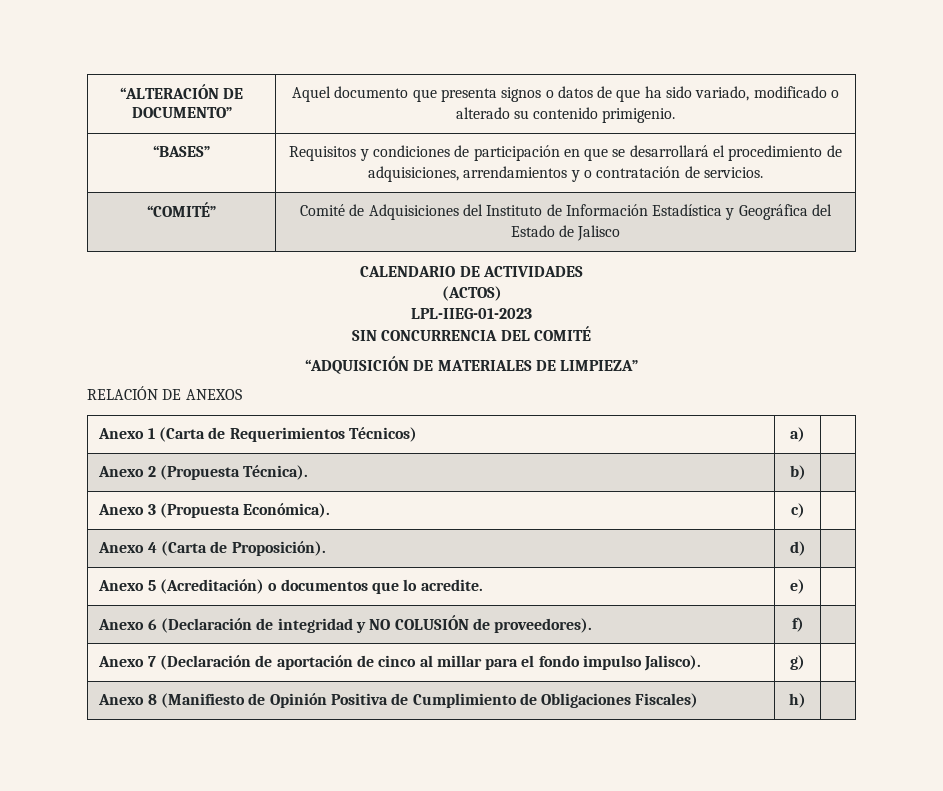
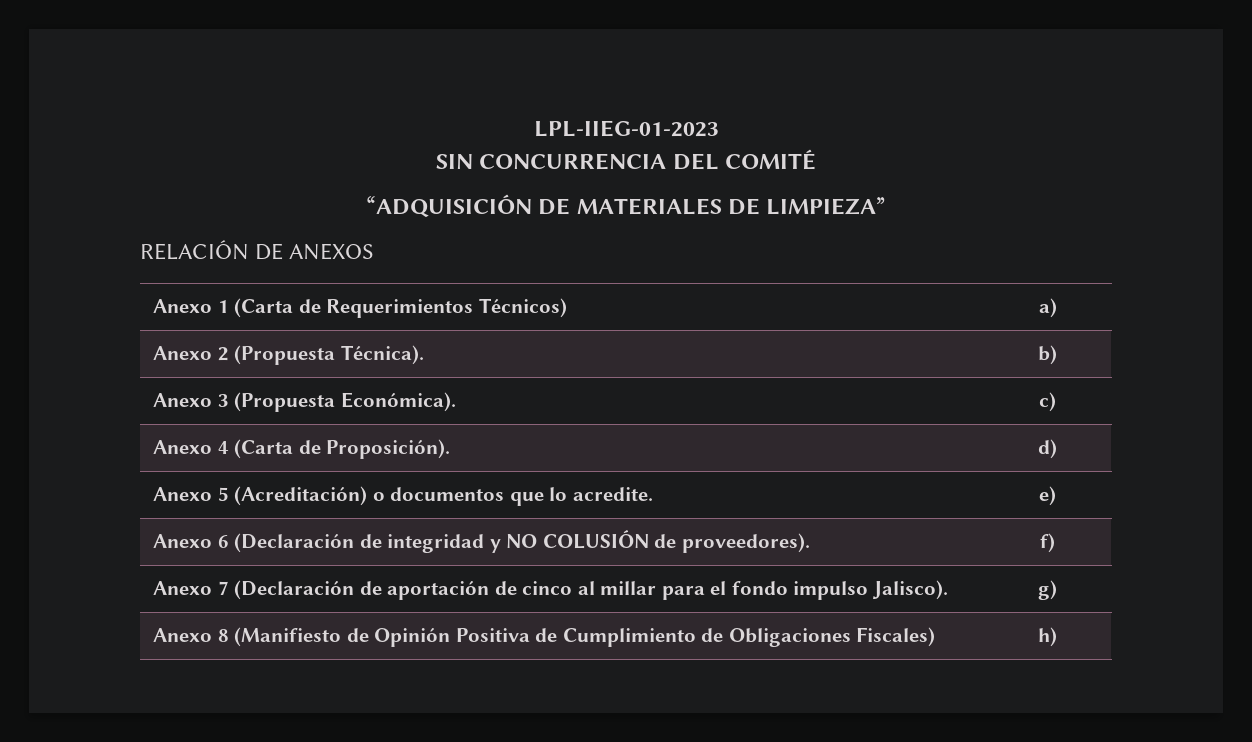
- “ALTERACIÓN DE DOCUMENTO” | Aquel documento que presenta signos o datos de que ha sido variado, modificado o alterado su contenido primigenio.
- “BASES” | Requisitos y condiciones de participación en que se desarrollará el procedimiento de adquisiciones, arrendamientos y o contratación de servicios.
- “COMITÉ” | Comité de Adquisiciones del Instituto de Información Estadística y Geográfica del Estado de Jalisco
- CALENDARIO DE ACTIVIDADES
- (ACTOS)

